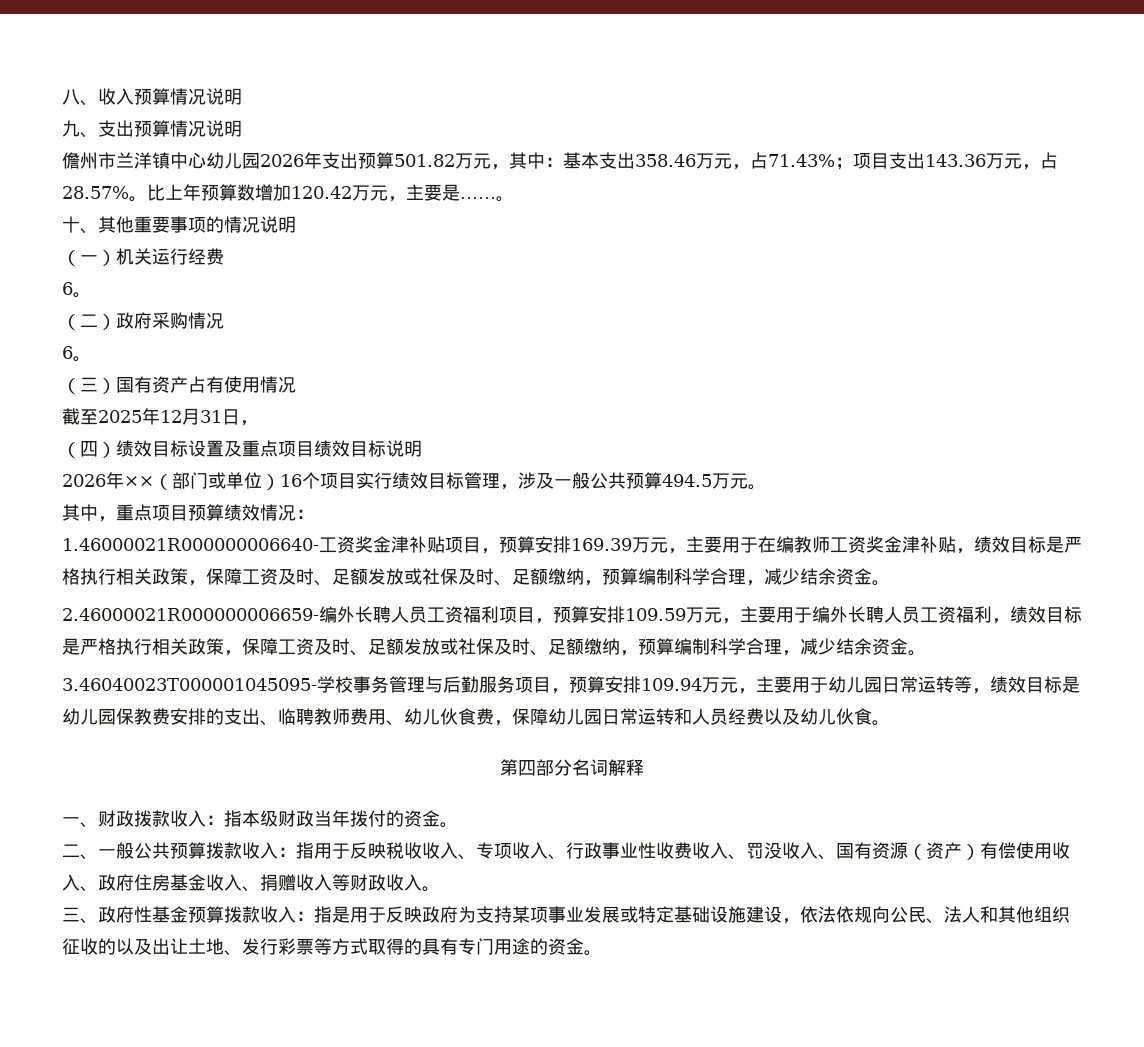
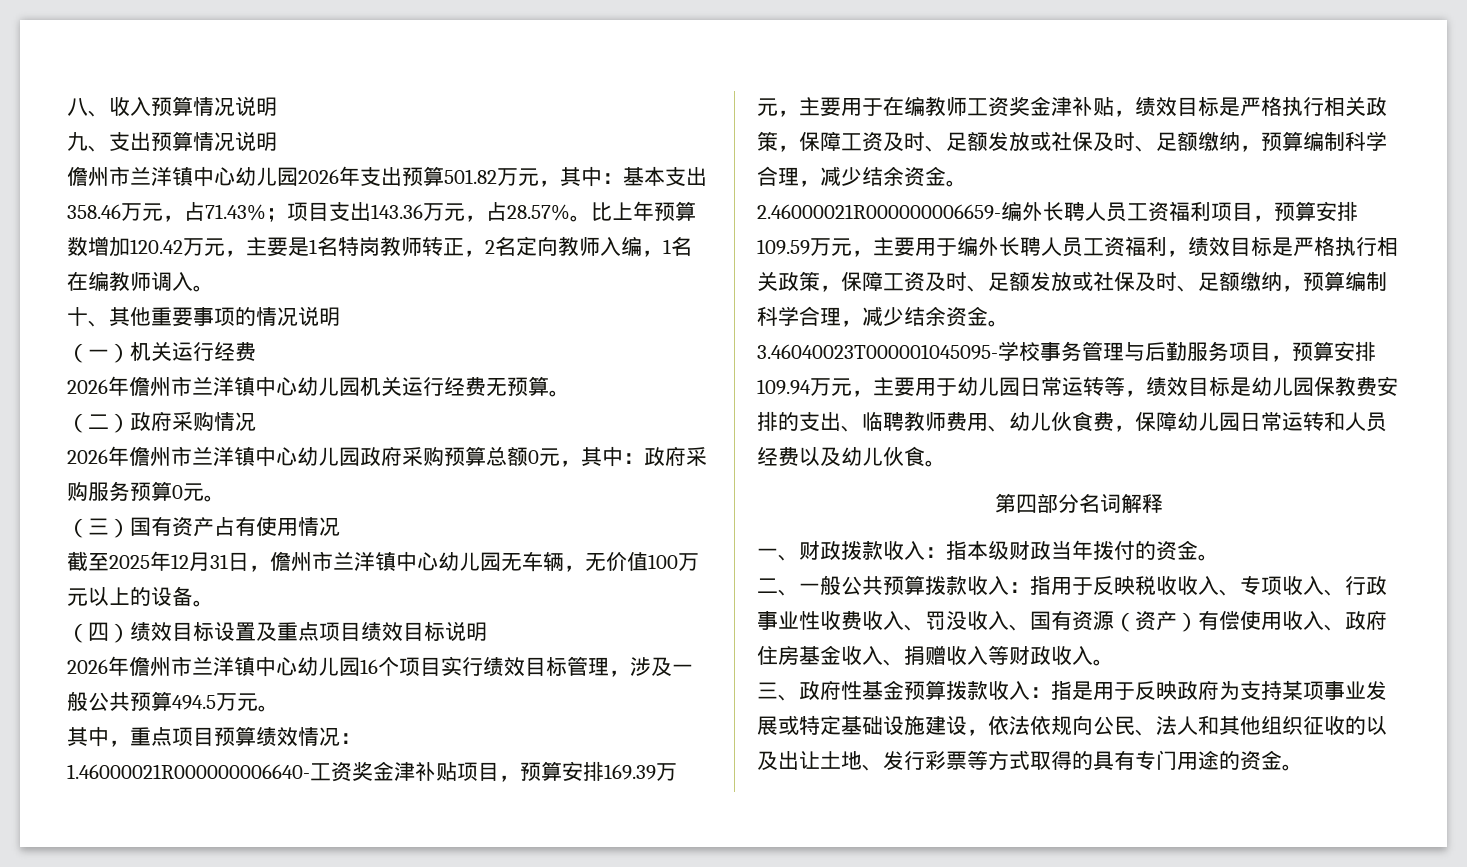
- 比上年预算数增加120.42万元，主要是……。
+ 比上年预算数增加120.42万元，主要是1名特岗教师转正，2名定向教师入编，1名在编教师调入。
  （一）机关运行经费
- 6。
+ 2026年儋州市兰洋镇中心幼儿园机关运行经费无预算。
  （二）政府采购情况
- 6。
+ 2026年儋州市兰洋镇中心幼儿园政府采购预算总额0元，其中：政府采购服务预算0元。
- 截至2025年12月31日，
+ 截至2025年12月31日，儋州市兰洋镇中心幼儿园无车辆，无价值100万元以上的设备。
- 2026年××（部门或单位）16个项目实行绩效目标管理，涉及一般公共预算494.5万元。
+ 2026年儋州市兰洋镇中心幼儿园16个项目实行绩效目标管理，涉及一般公共预算494.5万元。

